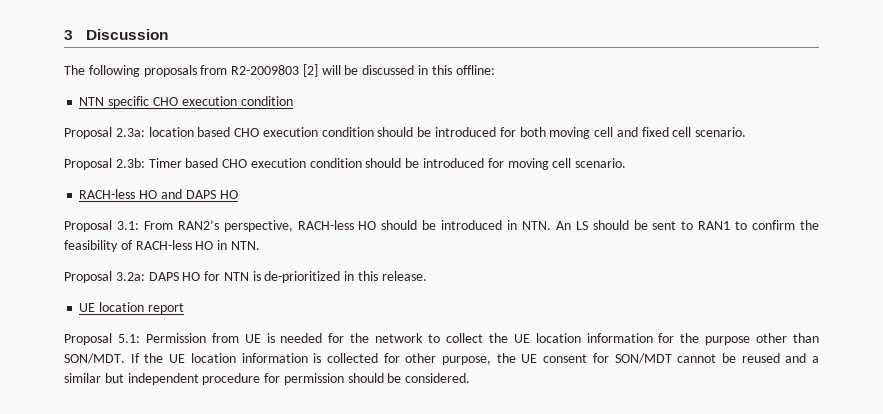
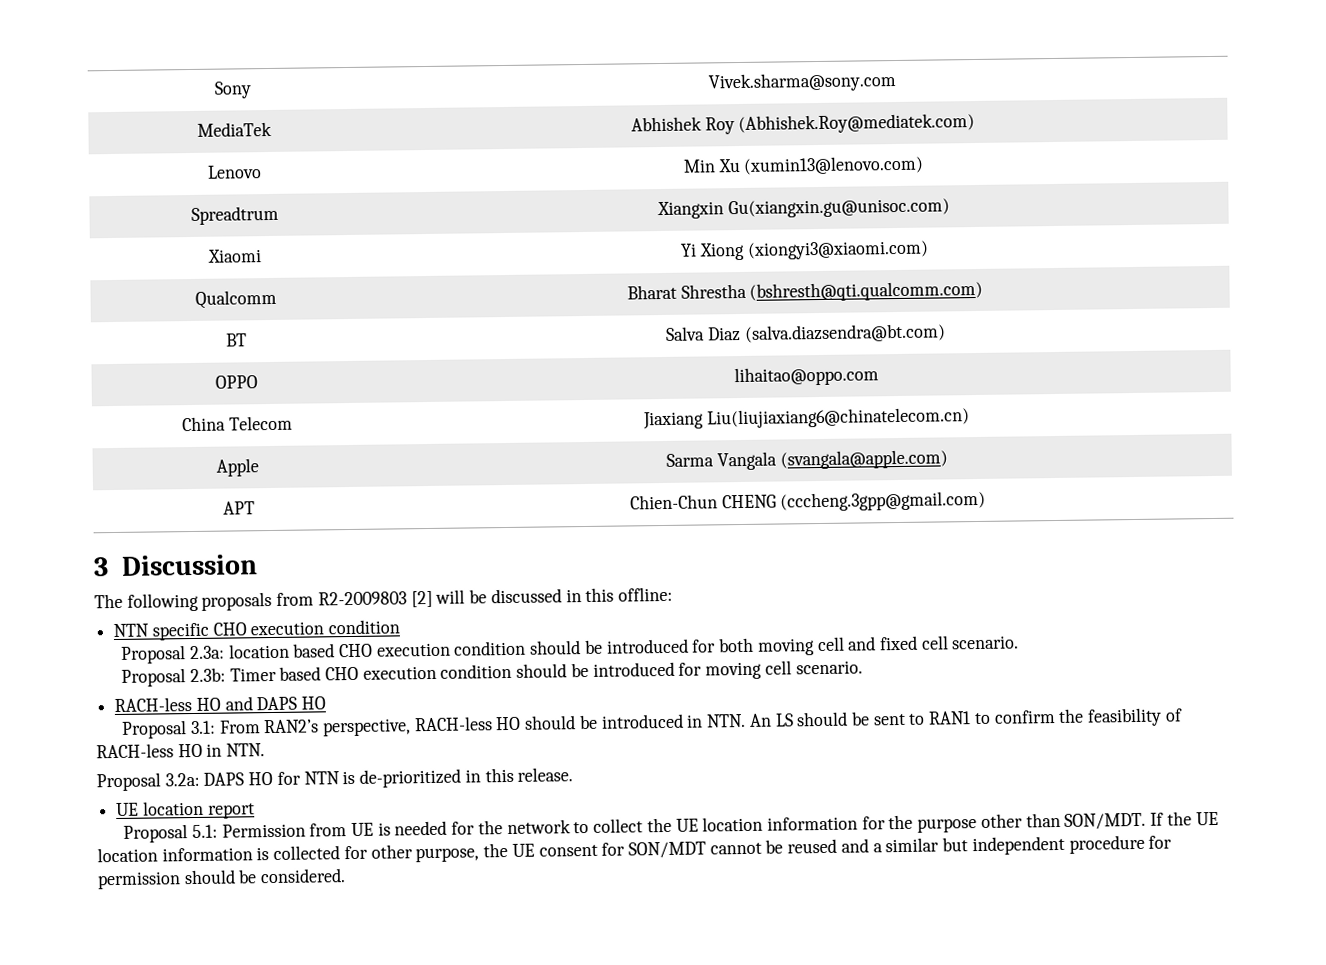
+ Sony | Vivek.sharma@sony.com
+ MediaTek | Abhishek Roy (Abhishek.Roy@mediatek.com)
+ Lenovo | Min Xu (xumin13@lenovo.com)
+ Spreadtrum | Xiangxin Gu(xiangxin.gu@unisoc.com)
+ Xiaomi | Yi Xiong (xiongyi3@xiaomi.com)
+ Qualcomm | Bharat Shrestha (bshresth@qti.qualcomm.com)
+ BT | Salva Diaz (salva.diazsendra@bt.com)
+ OPPO | lihaitao@oppo.com
+ China Telecom | Jiaxiang Liu(liujiaxiang6@chinatelecom.cn)
+ Apple | Sarma Vangala (svangala@apple.com)
+ APT | Chien-Chun CHENG (cccheng.3gpp@gmail.com)

